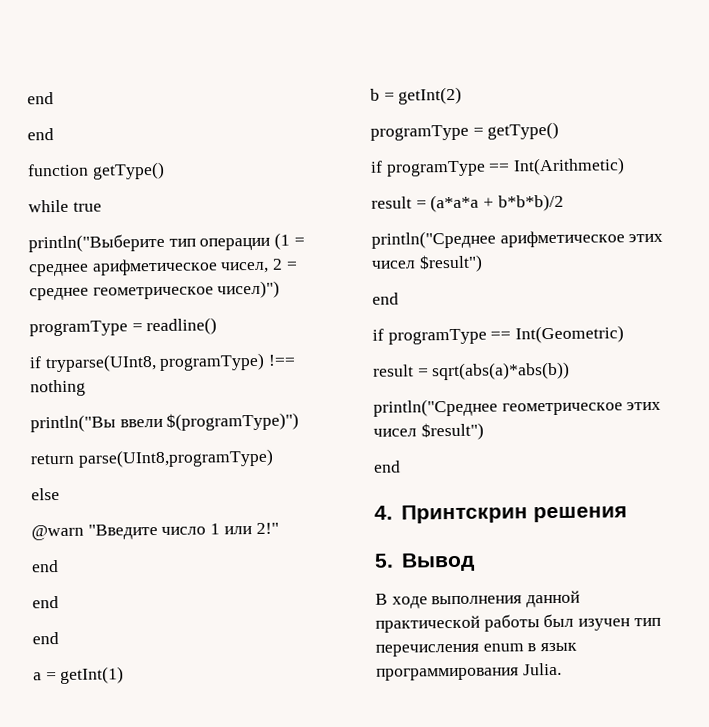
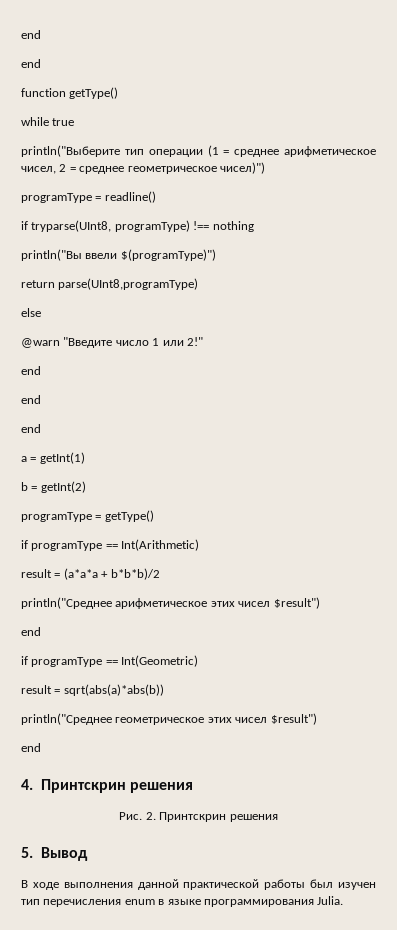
+ Рис. 2. Принтскрин решения
- В ходе выполнения данной практической работы был изучен тип перечисления enum в язык программирования Julia.
+ В ходе выполнения данной практической работы был изучен тип перечисления enum в языке программирования Julia.

